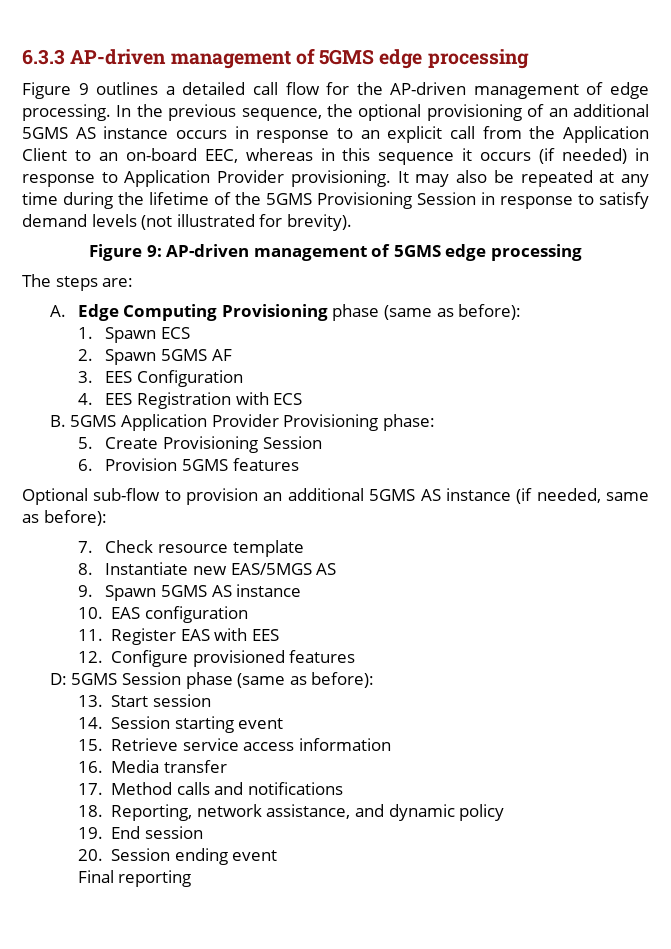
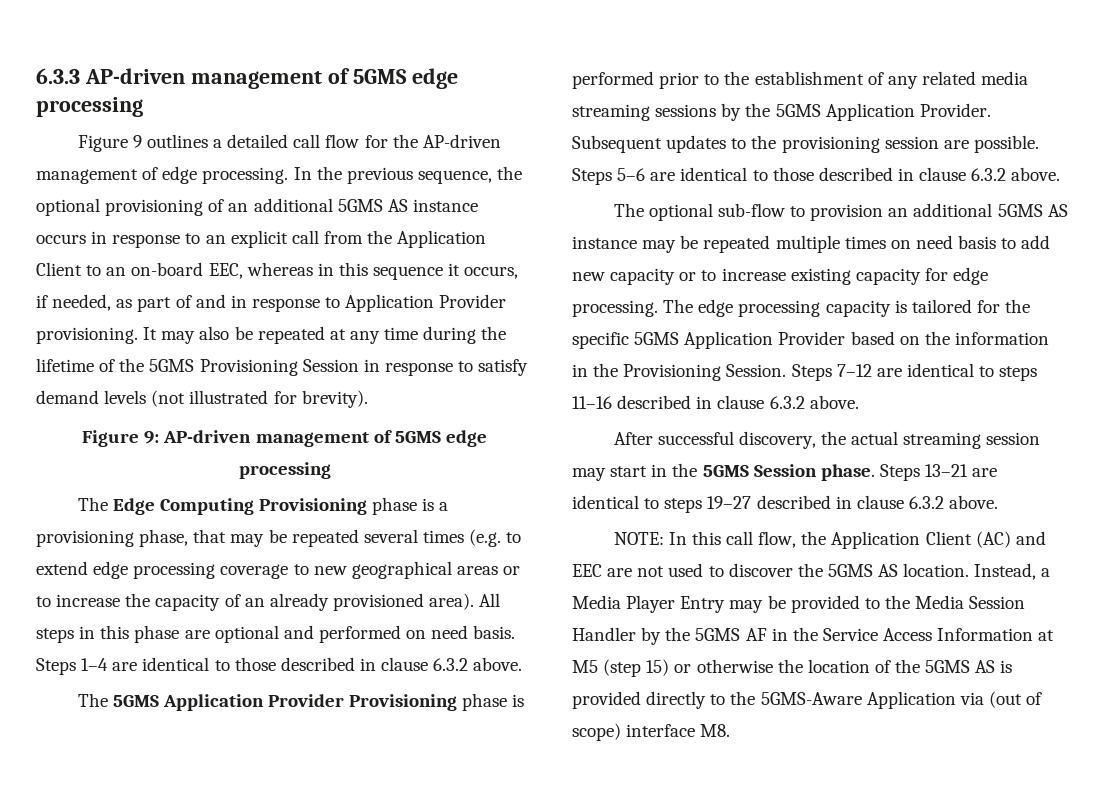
- In the previous sequence, the optional provisioning of an additional 5GMS AS instance occurs in response to an explicit call from the Application Client to an on-board EEC, whereas in this sequence it occurs (if needed) in response to Application Provider provisioning.
+ In the previous sequence, the optional provisioning of an additional 5GMS AS instance occurs in response to an explicit call from the Application Client to an on-board EEC, whereas in this sequence it occurs, if needed, as part of and in response to Application Provider provisioning.
- The steps are:
- A. Edge Computing Provisioning phase (same as before):
- 1. Spawn ECS
- 2. Spawn 5GMS AF
- 3. EES Configuration
- 4. EES Registration with ECS
- B. 5GMS Application Provider Provisioning phase:
- 5. Create Provisioning Session
- 6. Provision 5GMS features
- Optional sub-flow to provision an additional 5GMS AS instance (if needed, same as before):
- 7. Check resource template
- 8. Instantiate new EAS/5MGS AS
- 9. Spawn 5GMS AS instance
- 10. EAS configuration
- 11. Register EAS with EES
- 12. Configure provisioned features
- D: 5GMS Session phase (same as before):
- 13. Start session
- 14. Session starting event
- 15. Retrieve service access information
- 16. Media transfer
- 17. Method calls and notifications
- 18. Reporting, network assistance, and dynamic policy
- 19. End session
- 20. Session ending event
- Final reporting
+ The Edge Computing Provisioning phase is a provisioning phase, that may be repeated several times (e.g. to extend edge processing coverage to new geographical areas or to increase the capacity of an already provisioned area). All steps in this phase are optional and performed on need basis. Steps 1–4 are identical to those described in clause 6.3.2 above.
+ The 5GMS Application Provider Provisioning phase is performed prior to the establishment of any related media streaming sessions by the 5GMS Application Provider. Subsequent updates to the provisioning session are possible. Steps 5–6 are identical to those described in clause 6.3.2 above.
+ The optional sub-flow to provision an additional 5GMS AS instance may be repeated multiple times on need basis to add new capacity or to increase existing capacity for edge processing. The edge processing capacity is tailored for the specific 5GMS Application Provider based on the information in the Provisioning Session. Steps 7–12 are identical to steps 11–16 described in clause 6.3.2 above.
+ After successful discovery, the actual streaming session may start in the 5GMS Session phase. Steps 13–21 are identical to steps 19–27 described in clause 6.3.2 above.
+ NOTE: In this call flow, the Application Client (AC) and EEC are not used to discover the 5GMS AS location. Instead, a Media Player Entry may be provided to the Media Session Handler by the 5GMS AF in the Service Access Information at M5 (step 15) or otherwise the location of the 5GMS AS is provided directly to the 5GMS-Aware Application via (out of scope) interface M8.

